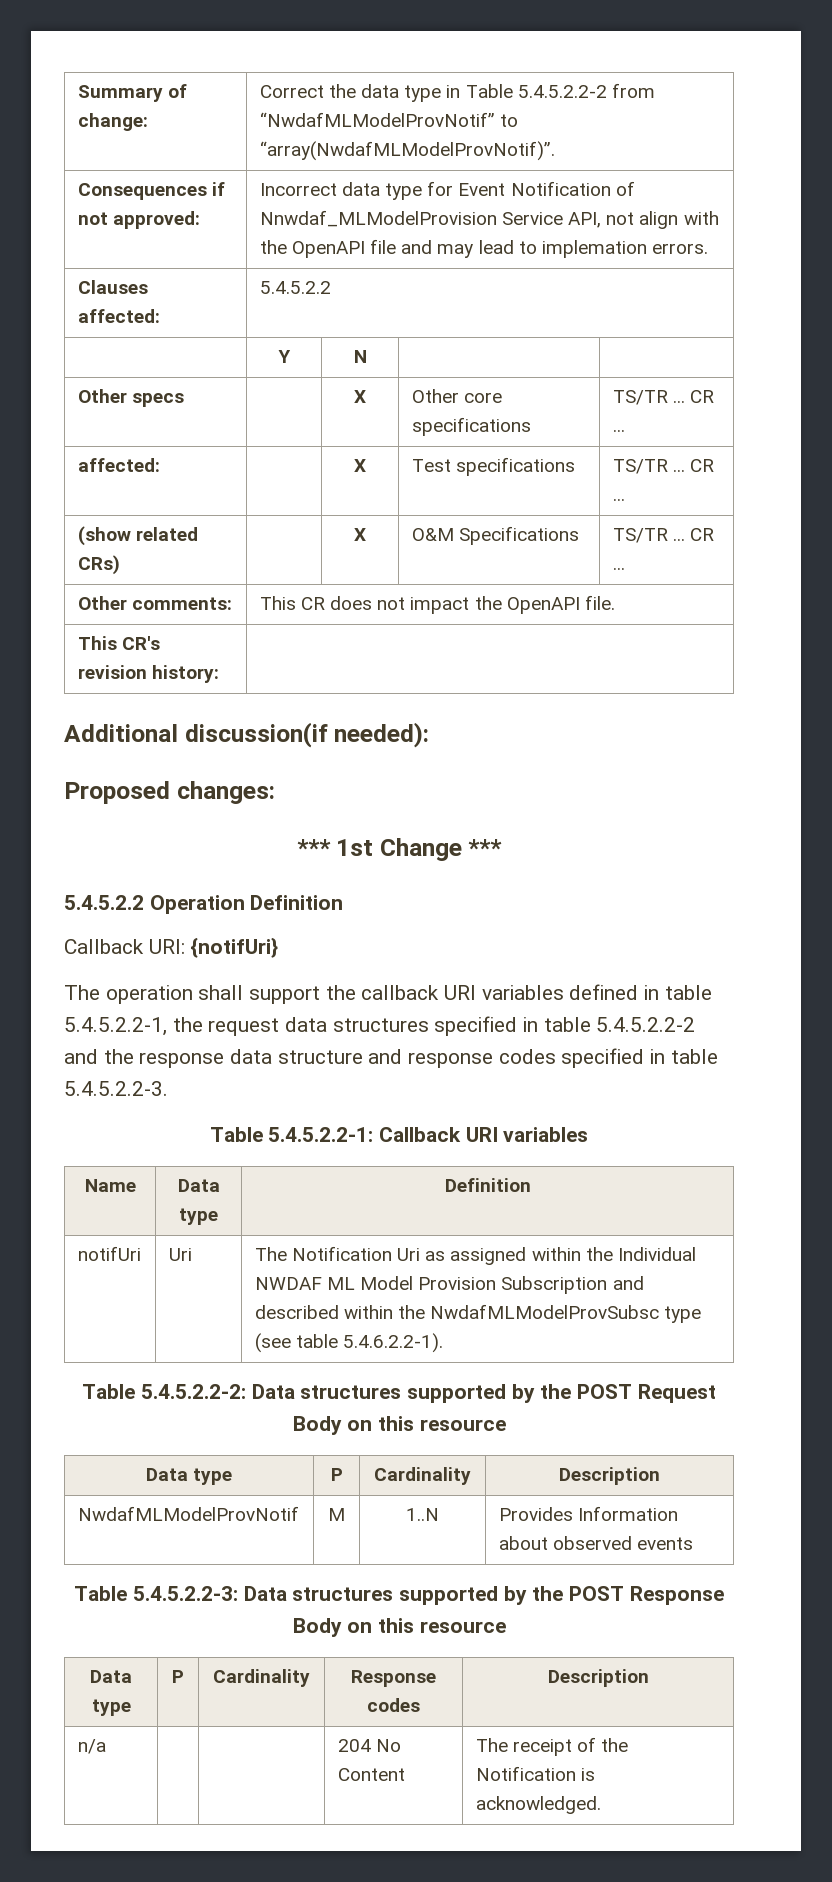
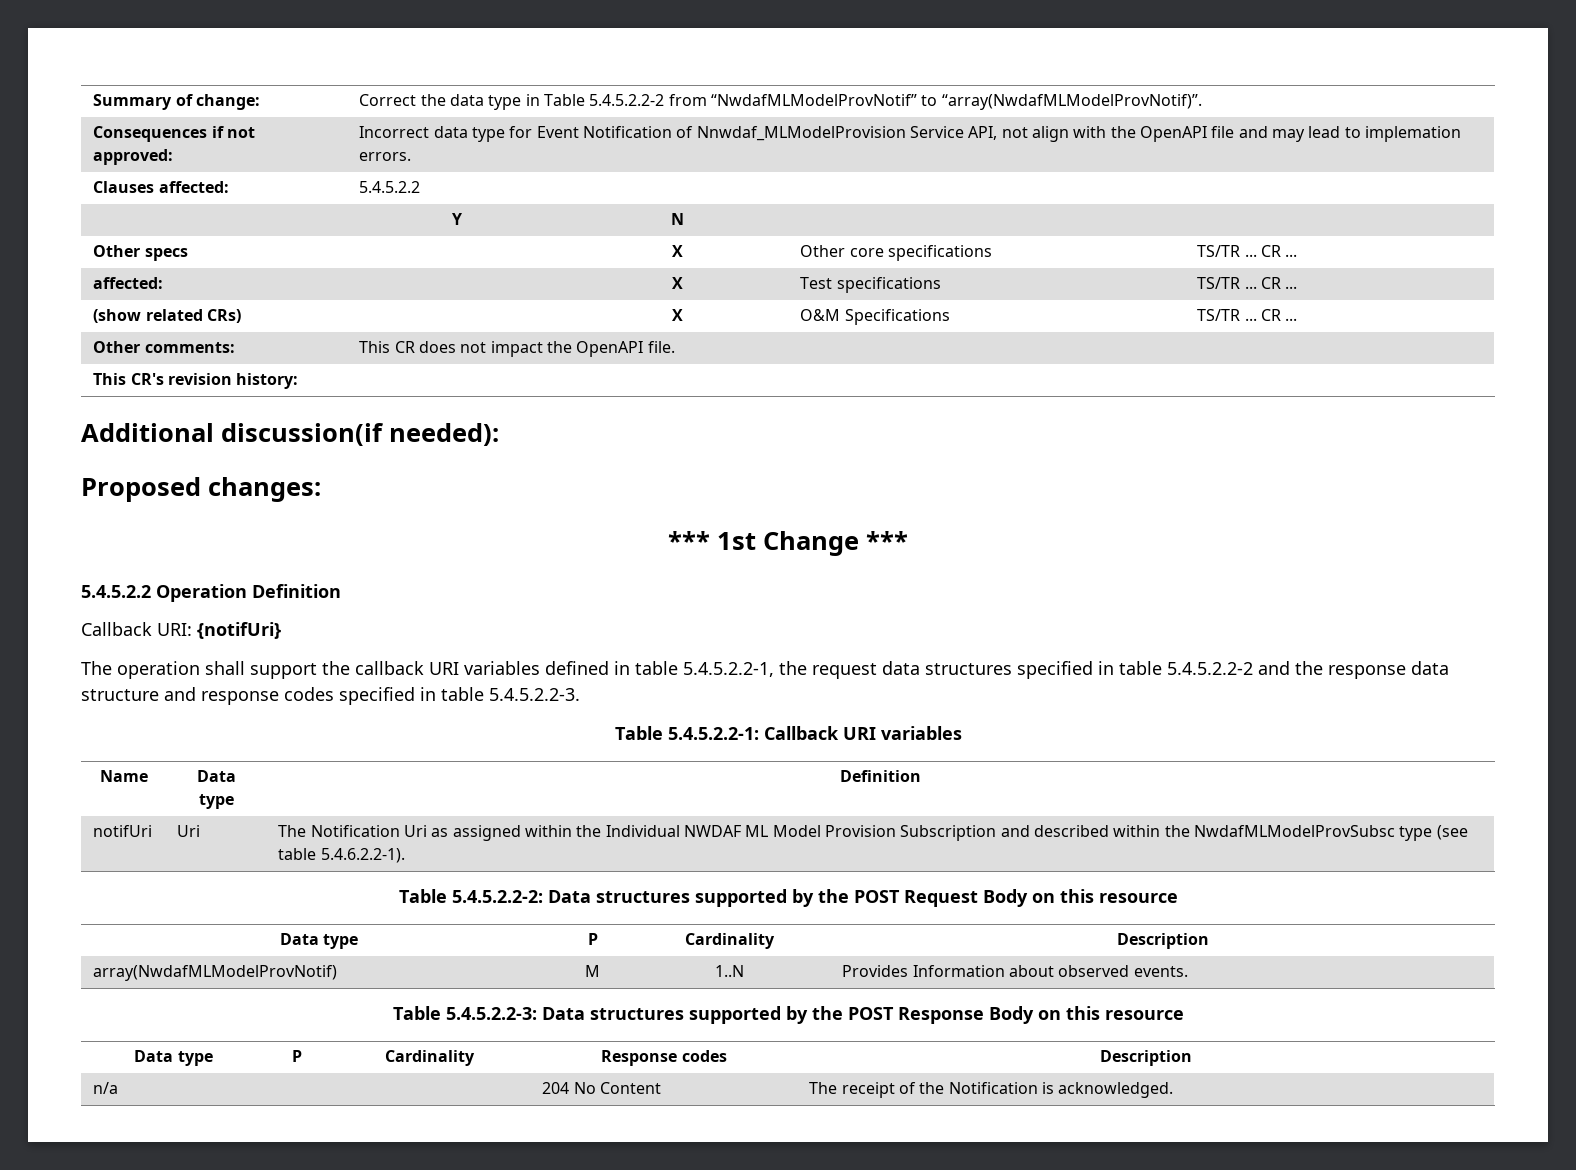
- NwdafMLModelProvNotif | M | 1..N | Provides Information about observed events
+ array(NwdafMLModelProvNotif) | M | 1..N | Provides Information about observed events.

